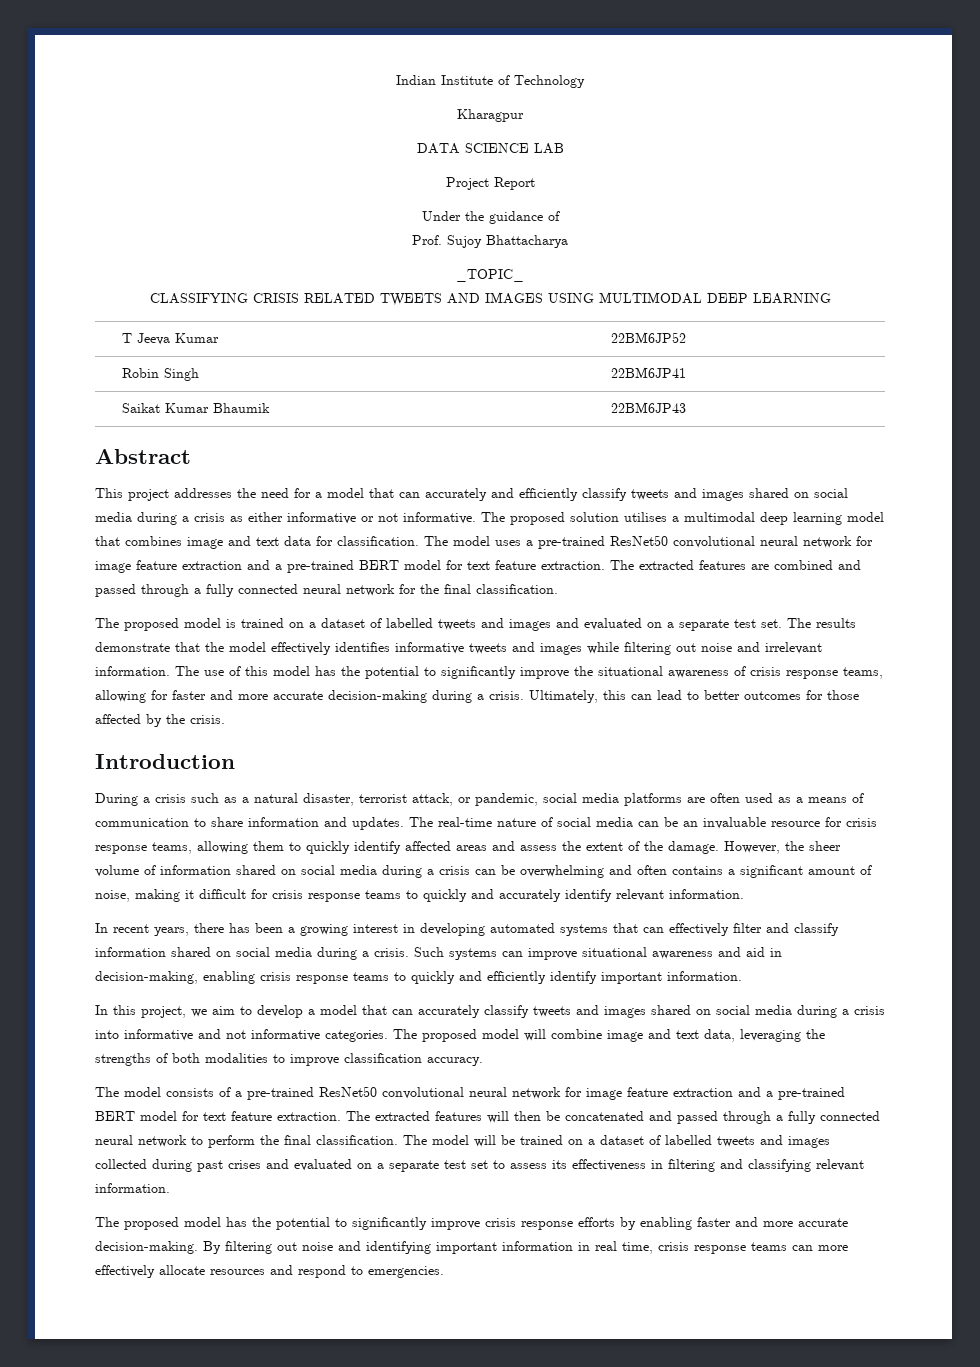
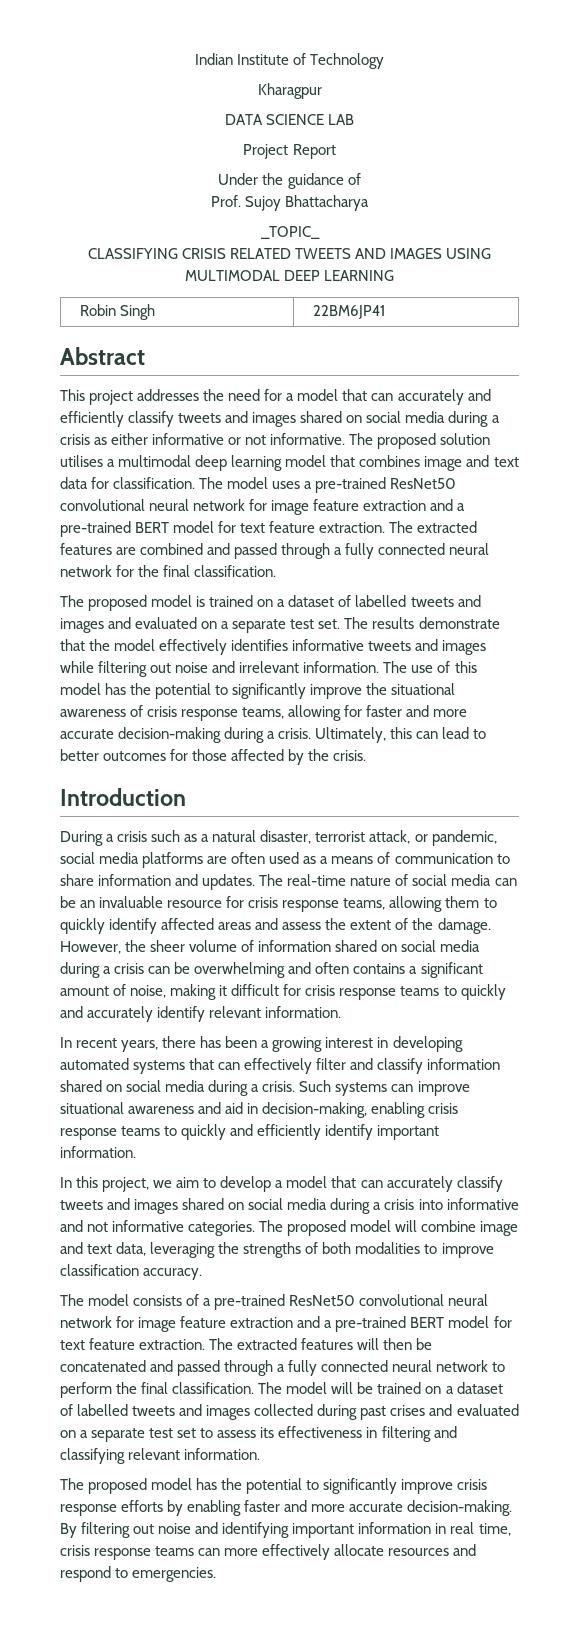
- T Jeeva Kumar | 22BM6JP52
- Saikat Kumar Bhaumik | 22BM6JP43

